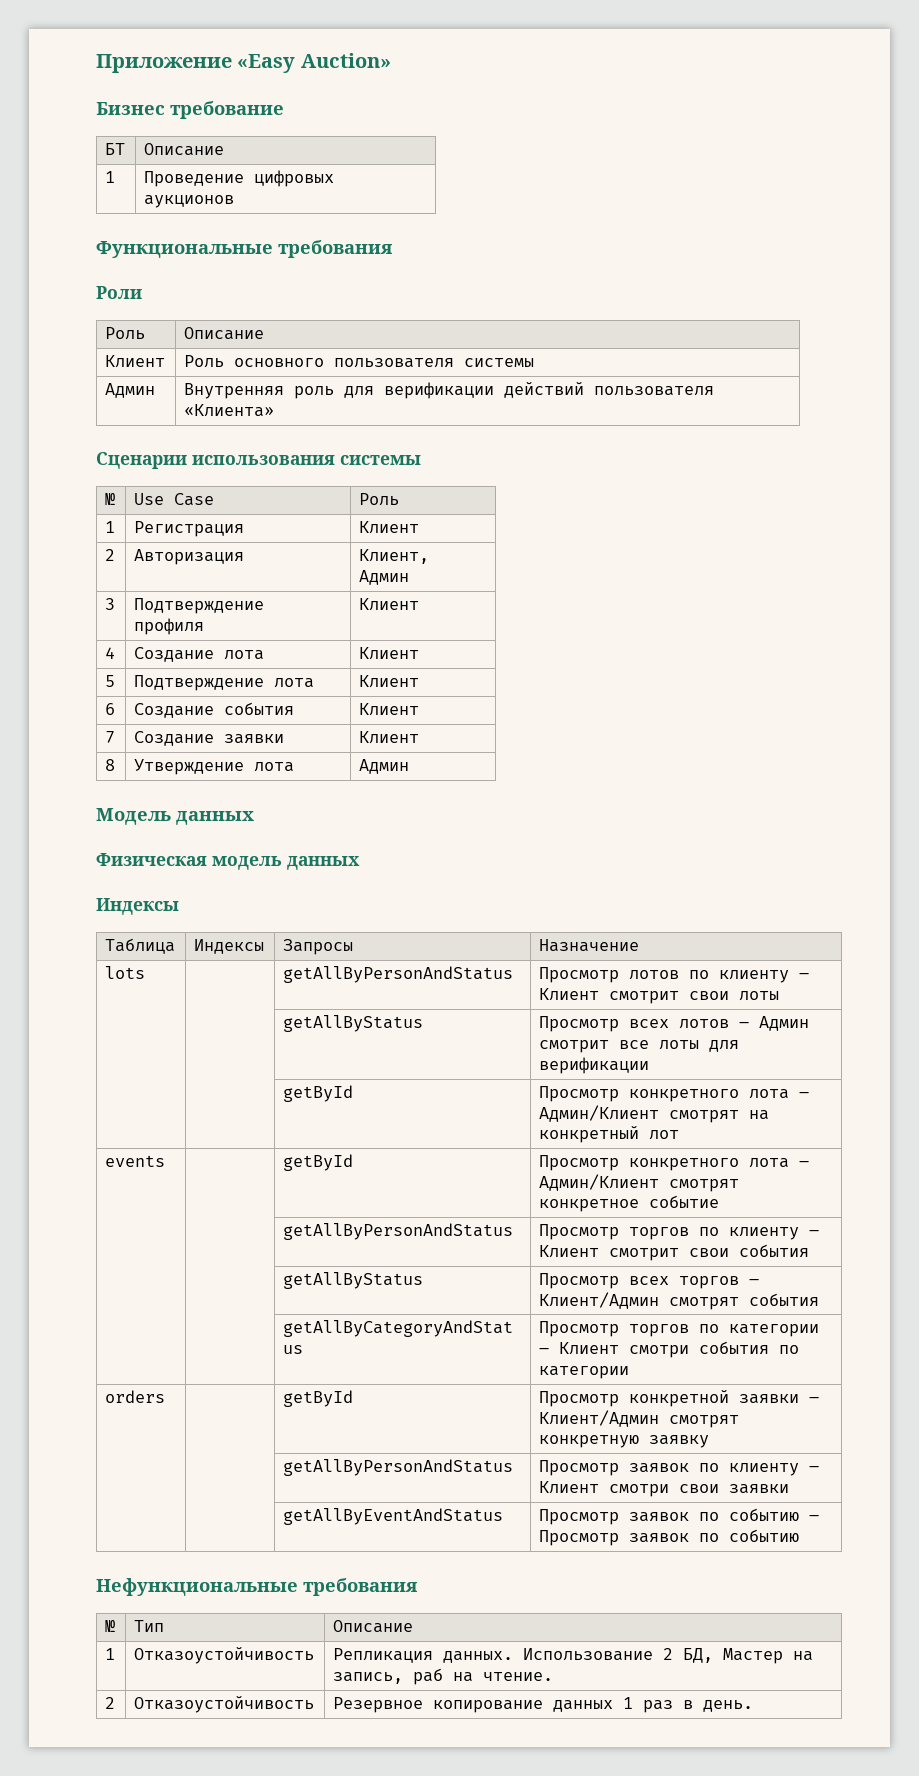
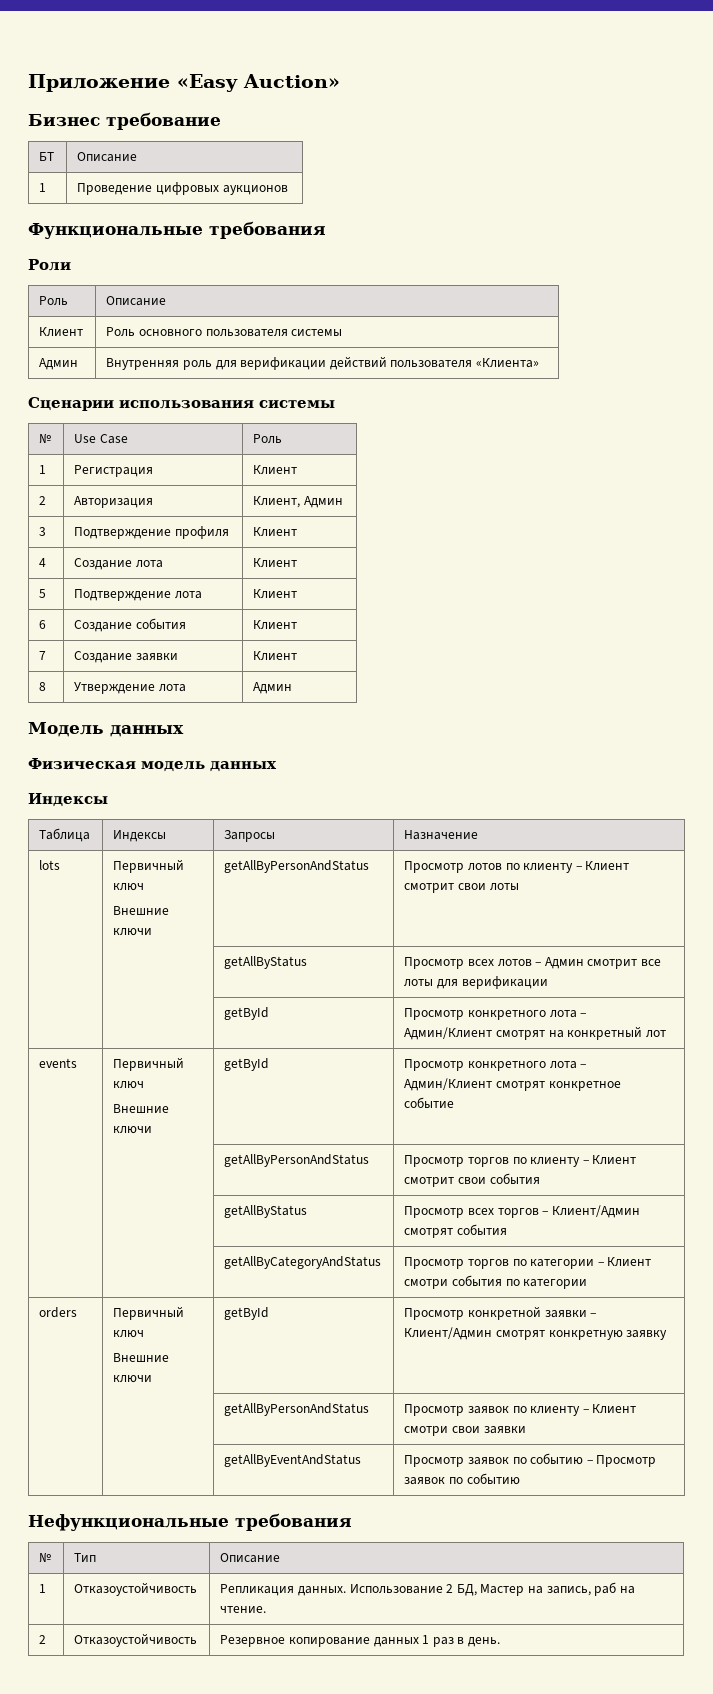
- lots | | getAllByPersonAndStatus | Просмотр лотов по клиенту – Клиент смотрит свои лоты
+ lots | Первичный ключ
+ Внешние ключи | getAllByPersonAndStatus | Просмотр лотов по клиенту – Клиент смотрит свои лоты
- events | | getById | Просмотр конкретного лота – Админ/Клиент смотрят конкретное событие
+ events | Первичный ключ
+ Внешние ключи | getById | Просмотр конкретного лота – Админ/Клиент смотрят конкретное событие
- orders | | getById | Просмотр конкретной заявки – Клиент/Админ смотрят конкретную заявку
+ orders | Первичный ключ
+ Внешние ключи | getById | Просмотр конкретной заявки – Клиент/Админ смотрят конкретную заявку

